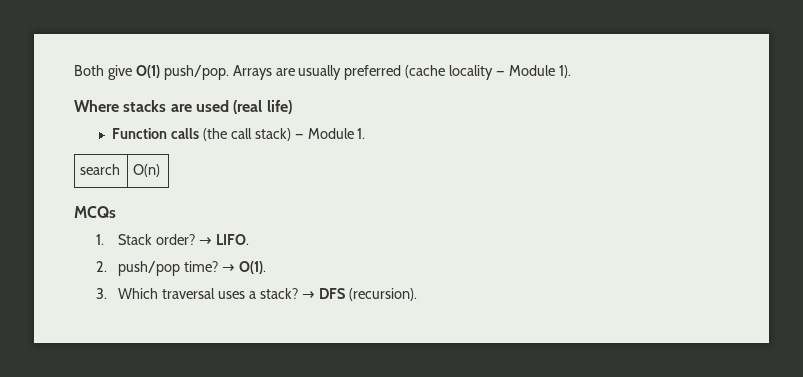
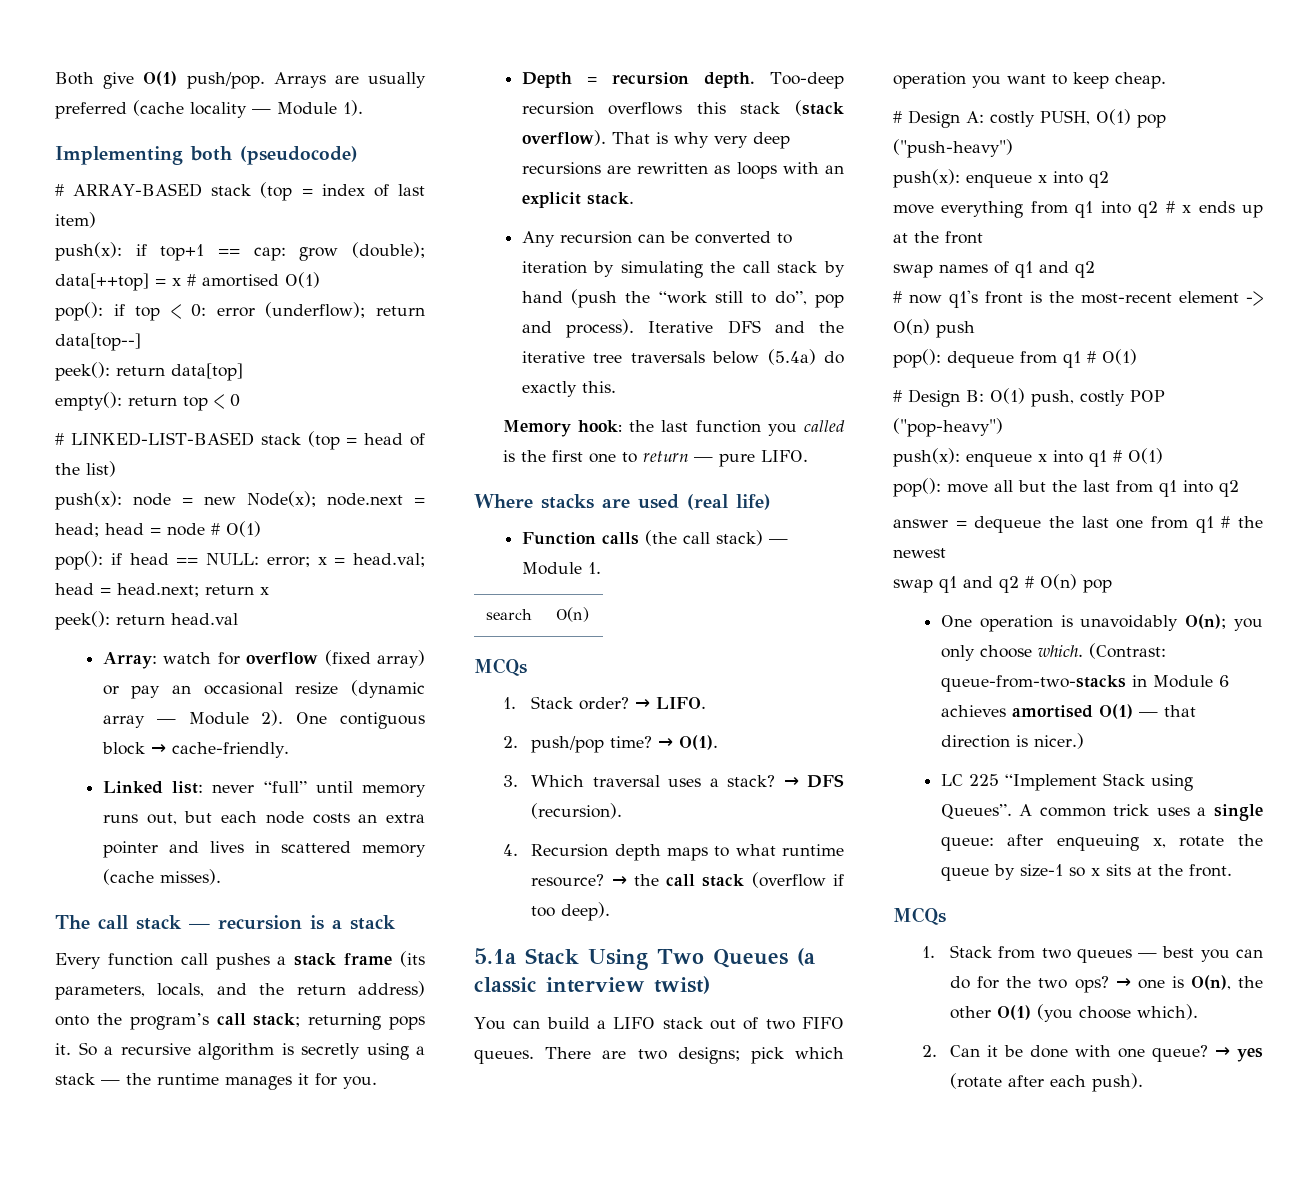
+ Implementing both (pseudocode)
+ # ARRAY-BASED stack (top = index of last item)
+ push(x): if top+1 == cap: grow (double); data[++top] = x # amortised O(1)
+ pop(): if top < 0: error (underflow); return data[top--]
+ peek(): return data[top]
+ empty(): return top < 0
+ # LINKED-LIST-BASED stack (top = head of the list)
+ push(x): node = new Node(x); node.next = head; head = node # O(1)
+ pop(): if head == NULL: error; x = head.val; head = head.next; return x
+ peek(): return head.val
+ Array: watch for overflow (fixed array) or pay an occasional resize (dynamic array — Module 2). One contiguous block → cache-friendly.
+ Linked list: never “full” until memory runs out, but each node costs an extra pointer and lives in scattered memory (cache misses).
+ The call stack — recursion is a stack
+ Every function call pushes a stack frame (its parameters, locals, and the return address) onto the program’s call stack; returning pops it. So a recursive algorithm is secretly using a stack — the runtime manages it for you.
+ Depth = recursion depth. Too-deep recursion overflows this stack (stack overflow). That is why very deep recursions are rewritten as loops with an explicit stack.
+ Any recursion can be converted to iteration by simulating the call stack by hand (push the “work still to do”, pop and process). Iterative DFS and the iterative tree traversals below (5.4a) do exactly this.
+ Memory hook: the last function you called is the first one to return — pure LIFO.
+ 4. Recursion depth maps to what runtime resource? → the call stack (overflow if too deep).
+ 5.1a Stack Using Two Queues (a classic interview twist)
+ You can build a LIFO stack out of two FIFO queues. There are two designs; pick which operation you want to keep cheap.
+ # Design A: costly PUSH, O(1) pop ("push-heavy")
+ push(x): enqueue x into q2
+ move everything from q1 into q2 # x ends up at the front
+ swap names of q1 and q2
+ # now q1's front is the most-recent element -> O(n) push
+ pop(): dequeue from q1 # O(1)
+ # Design B: O(1) push, costly POP ("pop-heavy")
+ push(x): enqueue x into q1 # O(1)
+ pop(): move all but the last from q1 into q2
+ answer = dequeue the last one from q1 # the newest
+ swap q1 and q2 # O(n) pop
+ One operation is unavoidably O(n); you only choose which. (Contrast: queue-from-two-stacks in Module 6 achieves amortised O(1) — that direction is nicer.)
+ LC 225 “Implement Stack using Queues”. A common trick uses a single queue: after enqueuing x, rotate the queue by size-1 so x sits at the front.
+ MCQs
+ 1. Stack from two queues — best you can do for the two ops? → one is O(n), the other O(1) (you choose which).
+ 2. Can it be done with one queue? → yes (rotate after each push).

